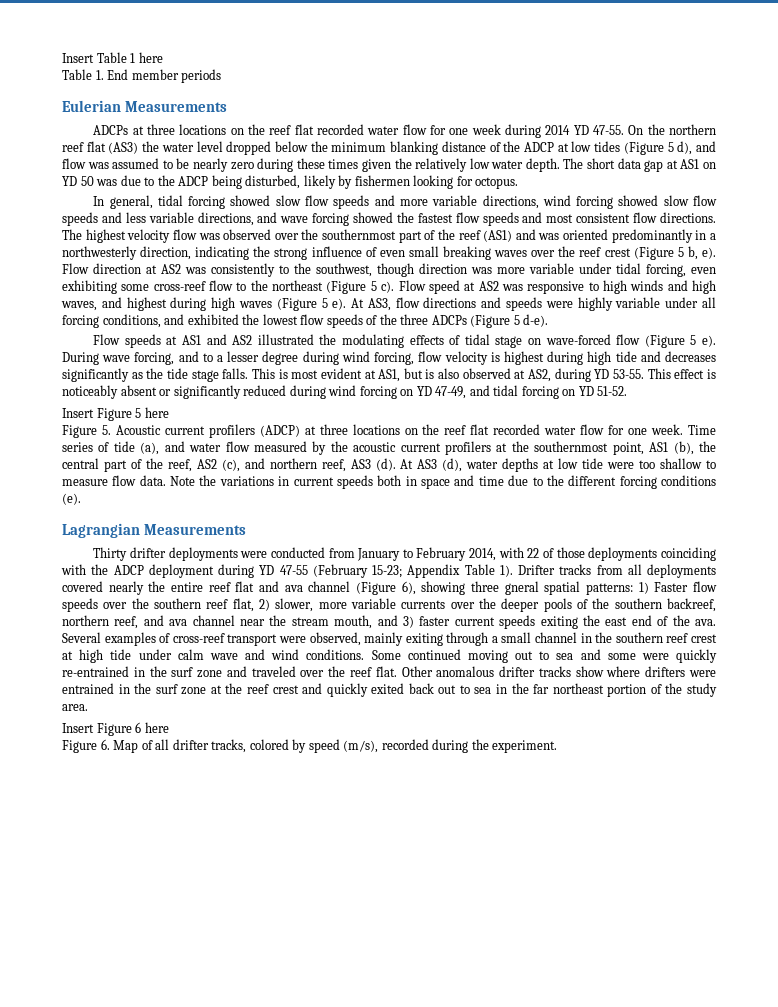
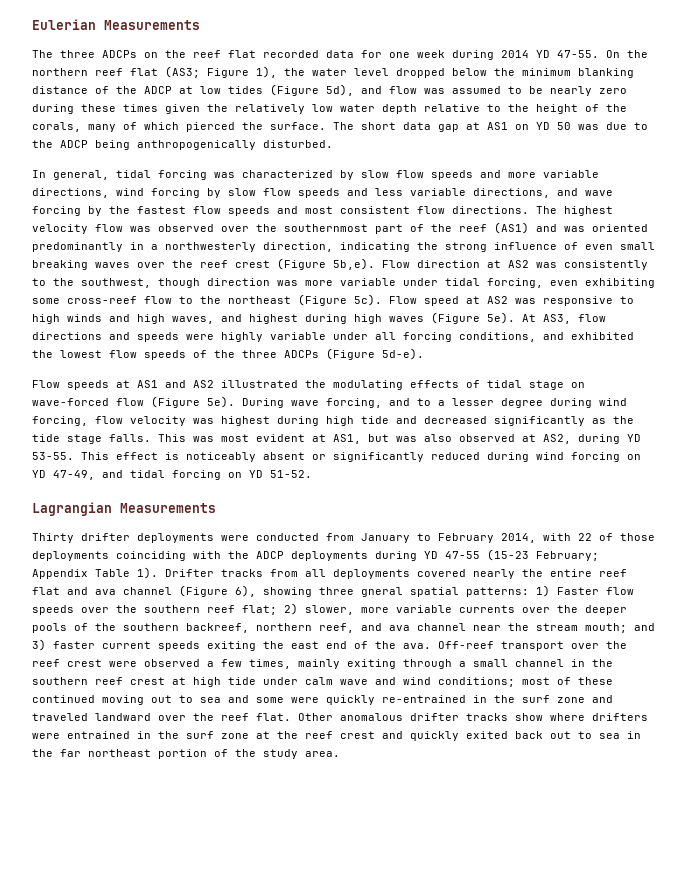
- Insert Table 1 here
- Table 1. End member periods
  Eulerian Measurements
- ADCPs at three locations on the reef flat recorded water flow for one week during 2014 YD 47-55.
+ The three ADCPs on the reef flat recorded data for one week during 2014 YD 47-55.
- On the northern reef flat (AS3) the water level dropped below the minimum blanking distance of the ADCP at low tides (Figure 5 d), and flow was assumed to be nearly zero during these times given the relatively low water depth.
+ On the northern reef flat (AS3; Figure 1), the water level dropped below the minimum blanking distance of the ADCP at low tides (Figure 5d), and flow was assumed to be nearly zero during these times given the relatively low water depth relative to the height of the corals, many of which pierced the surface.
- The short data gap at AS1 on YD 50 was due to the ADCP being disturbed, likely by fishermen looking for octopus.
+ The short data gap at AS1 on YD 50 was due to the ADCP being anthropogenically disturbed.
- In general, tidal forcing showed slow flow speeds and more variable directions, wind forcing showed slow flow speeds and less variable directions, and wave forcing showed the fastest flow speeds and most consistent flow directions.
+ In general, tidal forcing was characterized by slow flow speeds and more variable directions, wind forcing by slow flow speeds and less variable directions, and wave forcing by the fastest flow speeds and most consistent flow directions.
- The highest velocity flow was observed over the southernmost part of the reef (AS1) and was oriented predominantly in a northwesterly direction, indicating the strong influence of even small breaking waves over the reef crest (Figure 5 b, e).
+ The highest velocity flow was observed over the southernmost part of the reef (AS1) and was oriented predominantly in a northwesterly direction, indicating the strong influence of even small breaking waves over the reef crest (Figure 5b,e).
- Flow direction at AS2 was consistently to the southwest, though direction was more variable under tidal forcing, even exhibiting some cross-reef flow to the northeast (Figure 5 c).
+ Flow direction at AS2 was consistently to the southwest, though direction was more variable under tidal forcing, even exhibiting some cross-reef flow to the northeast (Figure 5c).
- Flow speed at AS2 was responsive to high winds and high waves, and highest during high waves (Figure 5 e).
+ Flow speed at AS2 was responsive to high winds and high waves, and highest during high waves (Figure 5e).
- At AS3, flow directions and speeds were highly variable under all forcing conditions, and exhibited the lowest flow speeds of the three ADCPs (Figure 5 d-e).
+ At AS3, flow directions and speeds were highly variable under all forcing conditions, and exhibited the lowest flow speeds of the three ADCPs (Figure 5d-e).
- Flow speeds at AS1 and AS2 illustrated the modulating effects of tidal stage on wave-forced flow (Figure 5 e).
+ Flow speeds at AS1 and AS2 illustrated the modulating effects of tidal stage on wave-forced flow (Figure 5e).
- During wave forcing, and to a lesser degree during wind forcing, flow velocity is highest during high tide and decreases significantly as the tide stage falls.
+ During wave forcing, and to a lesser degree during wind forcing, flow velocity was highest during high tide and decreased significantly as the tide stage falls.
- This is most evident at AS1, but is also observed at AS2, during YD 53-55.
+ This was most evident at AS1, but was also observed at AS2, during YD 53-55.
- Insert Figure 5 here
- Figure 5. Acoustic current profilers (ADCP) at three locations on the reef flat recorded water flow for one week. Time series of tide (a), and water flow measured by the acoustic current profilers at the southernmost point, AS1 (b), the central part of the reef, AS2 (c), and northern reef, AS3 (d). At AS3 (d), water depths at low tide were too shallow to measure flow data. Note the variations in current speeds both in space and time due to the different forcing conditions (e).
- Thirty drifter deployments were conducted from January to February 2014, with 22 of those deployments coinciding with the ADCP deployment during YD 47-55 (February 15-23; Appendix Table 1).
+ Thirty drifter deployments were conducted from January to February 2014, with 22 of those deployments coinciding with the ADCP deployments during YD 47-55 (15-23 February; Appendix Table 1).
- 1) Faster flow speeds over the southern reef flat, 2) slower, more variable currents over the deeper pools of the southern backreef, northern reef, and ava channel near the stream mouth, and 3) faster current speeds exiting the east end of the ava.
+ 1) Faster flow speeds over the southern reef flat; 2) slower, more variable currents over the deeper pools of the southern backreef, northern reef, and ava channel near the stream mouth; and 3) faster current speeds exiting the east end of the ava.
- Several examples of cross-reef transport were observed, mainly exiting through a small channel in the southern reef crest at high tide under calm wave and wind conditions. Some continued moving out to sea and some were quickly re-entrained in the surf zone and traveled over the reef flat.
+ Off-reef transport over the reef crest were observed a few times, mainly exiting through a small channel in the southern reef crest at high tide under calm wave and wind conditions; most of these continued moving out to sea and some were quickly re-entrained in the surf zone and traveled landward over the reef flat.
- Insert Figure 6 here
- Figure 6. Map of all drifter tracks, colored by speed (m/s), recorded during the experiment.

